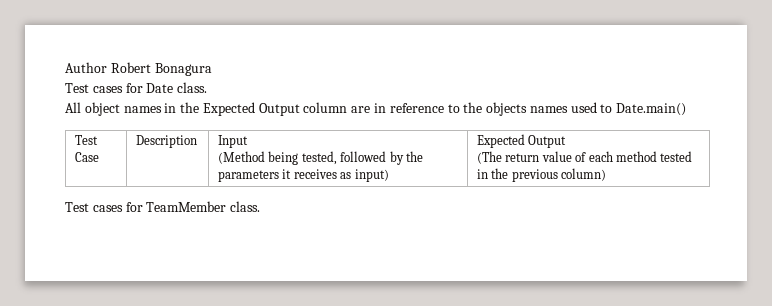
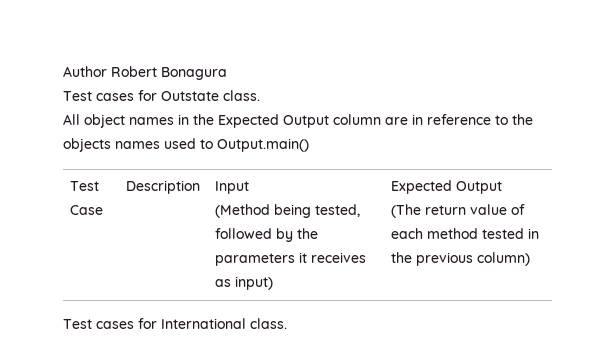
- Test cases for Date class.
+ Test cases for Outstate class.
- All object names in the Expected Output column are in reference to the objects names used to Date.main()
+ All object names in the Expected Output column are in reference to the objects names used to Output.main()
- Test cases for TeamMember class.
+ Test cases for International class.

